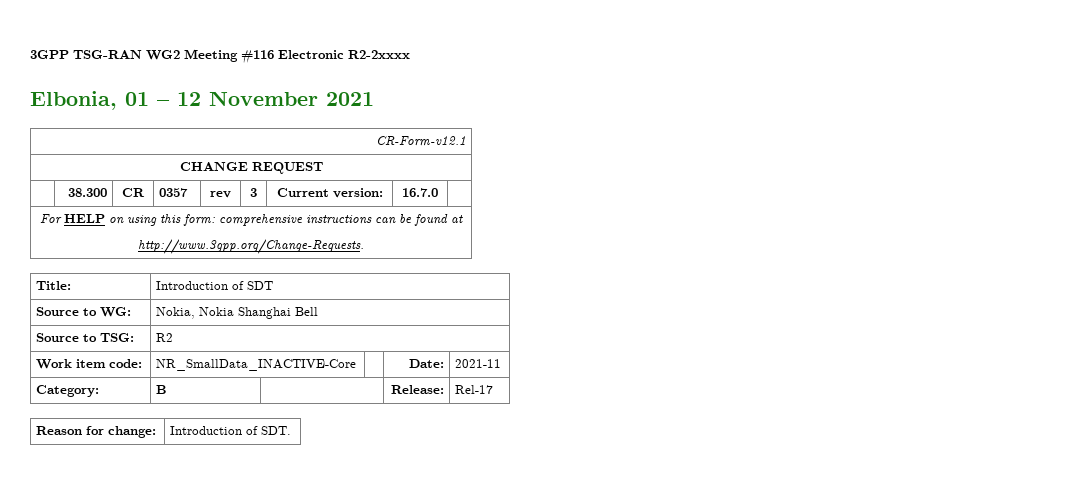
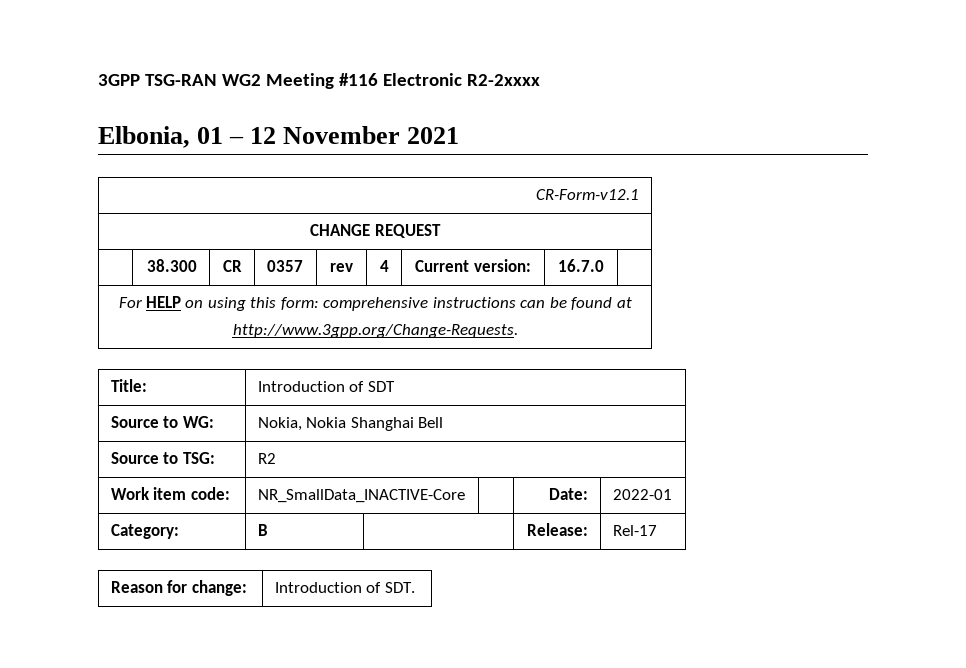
- | 38.300 | CR | 0357 | rev | 3 | Current version: | 16.7.0 |
+ | 38.300 | CR | 0357 | rev | 4 | Current version: | 16.7.0 |
- Work item code: | NR_SmallData_INACTIVE-Core | | Date: | 2021-11
+ Work item code: | NR_SmallData_INACTIVE-Core | | Date: | 2022-01

